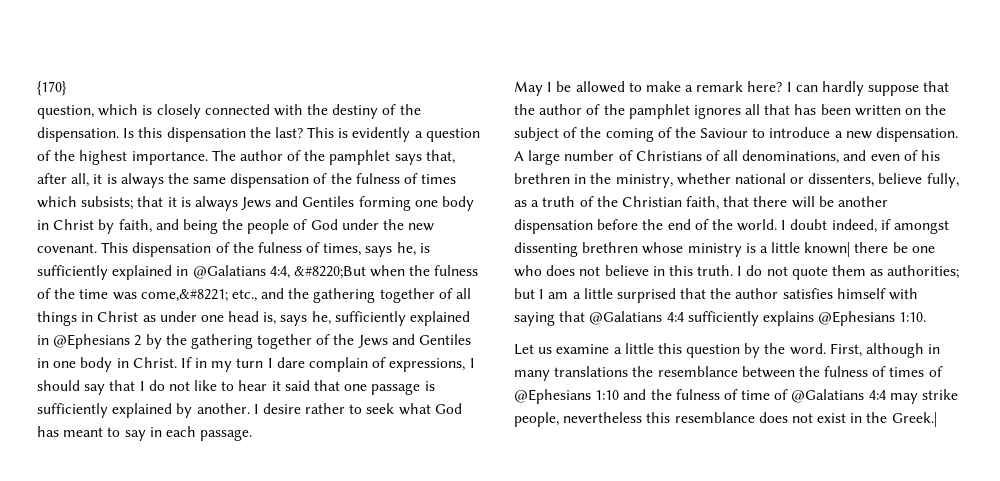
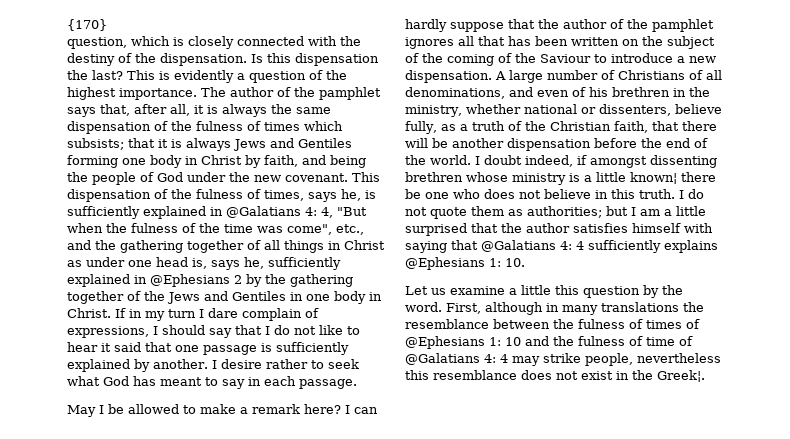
- This dispensation of the fulness of times, says he, is sufficiently explained in @Galatians 4:4, &#8220;But when the fulness of the time was come,&#8221; etc., and the gathering together of all things in Christ as under one head is, says he, sufficiently explained in @Ephesians 2 by the gathering together of the Jews and Gentiles in one body in Christ.
+ This dispensation of the fulness of times, says he, is sufficiently explained in @Galatians 4: 4, "But when the fulness of the time was come", etc., and the gathering together of all things in Christ as under one head is, says he, sufficiently explained in @Ephesians 2 by the gathering together of the Jews and Gentiles in one body in Christ.
- I doubt indeed, if amongst dissenting brethren whose ministry is a little known| there be one who does not believe in this truth.
+ I doubt indeed, if amongst dissenting brethren whose ministry is a little known¦ there be one who does not believe in this truth.
- I do not quote them as authorities; but I am a little surprised that the author satisfies himself with saying that @Galatians 4:4 sufficiently explains @Ephesians 1:10.
+ I do not quote them as authorities; but I am a little surprised that the author satisfies himself with saying that @Galatians 4: 4 sufficiently explains @Ephesians 1: 10.
- First, although in many translations the resemblance between the fulness of times of @Ephesians 1:10 and the fulness of time of @Galatians 4:4 may strike people, nevertheless this resemblance does not exist in the Greek.|
+ First, although in many translations the resemblance between the fulness of times of @Ephesians 1: 10 and the fulness of time of @Galatians 4: 4 may strike people, nevertheless this resemblance does not exist in the Greek¦.

